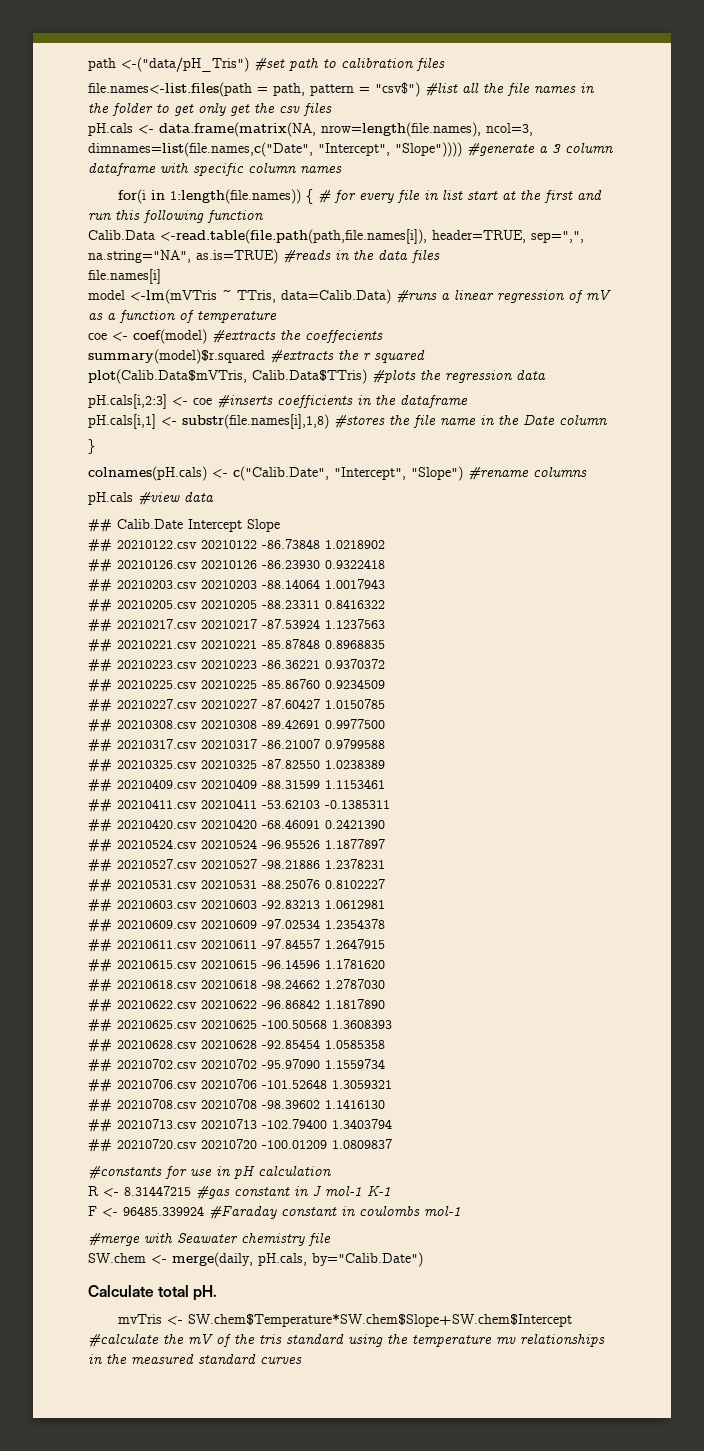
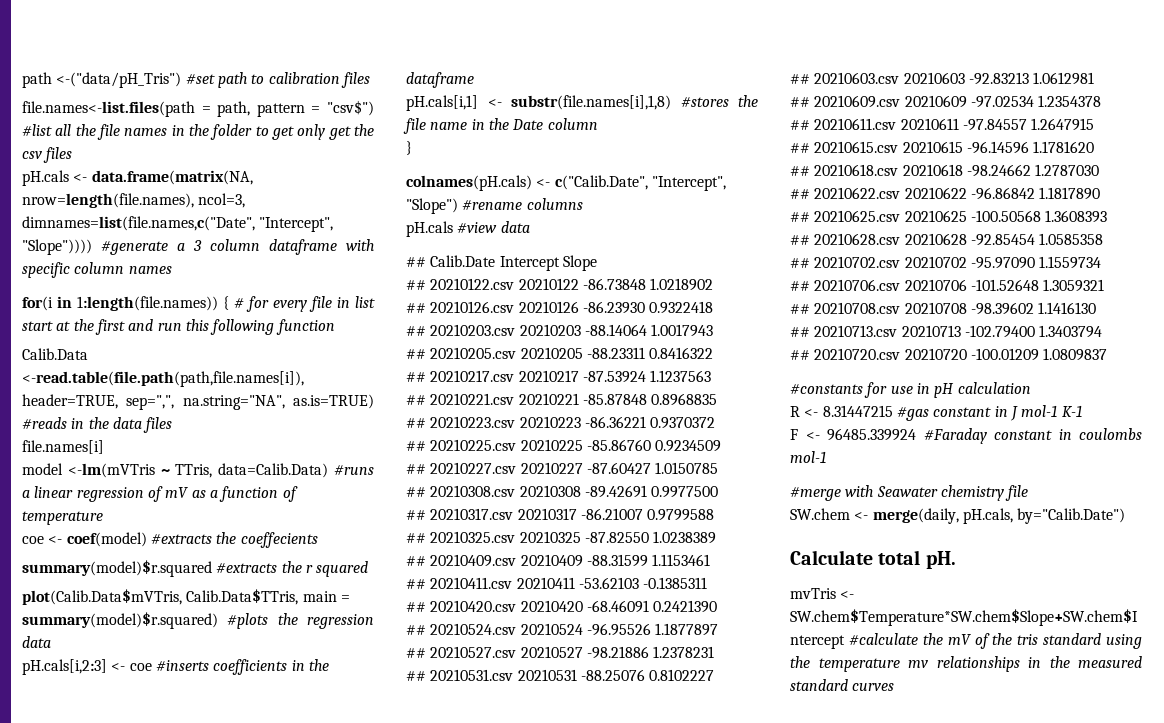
- plot(Calib.Data$mVTris, Calib.Data$TTris) #plots the regression data
+ plot(Calib.Data$mVTris, Calib.Data$TTris, main = summary(model)$r.squared) #plots the regression data

